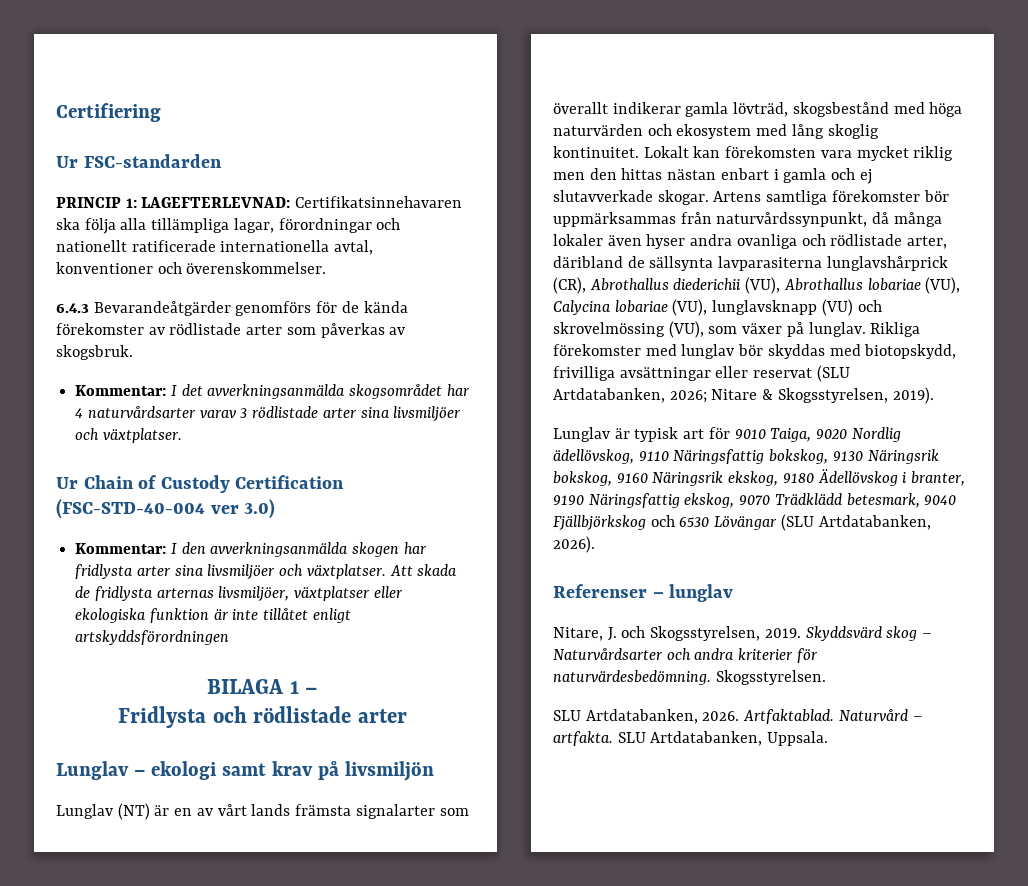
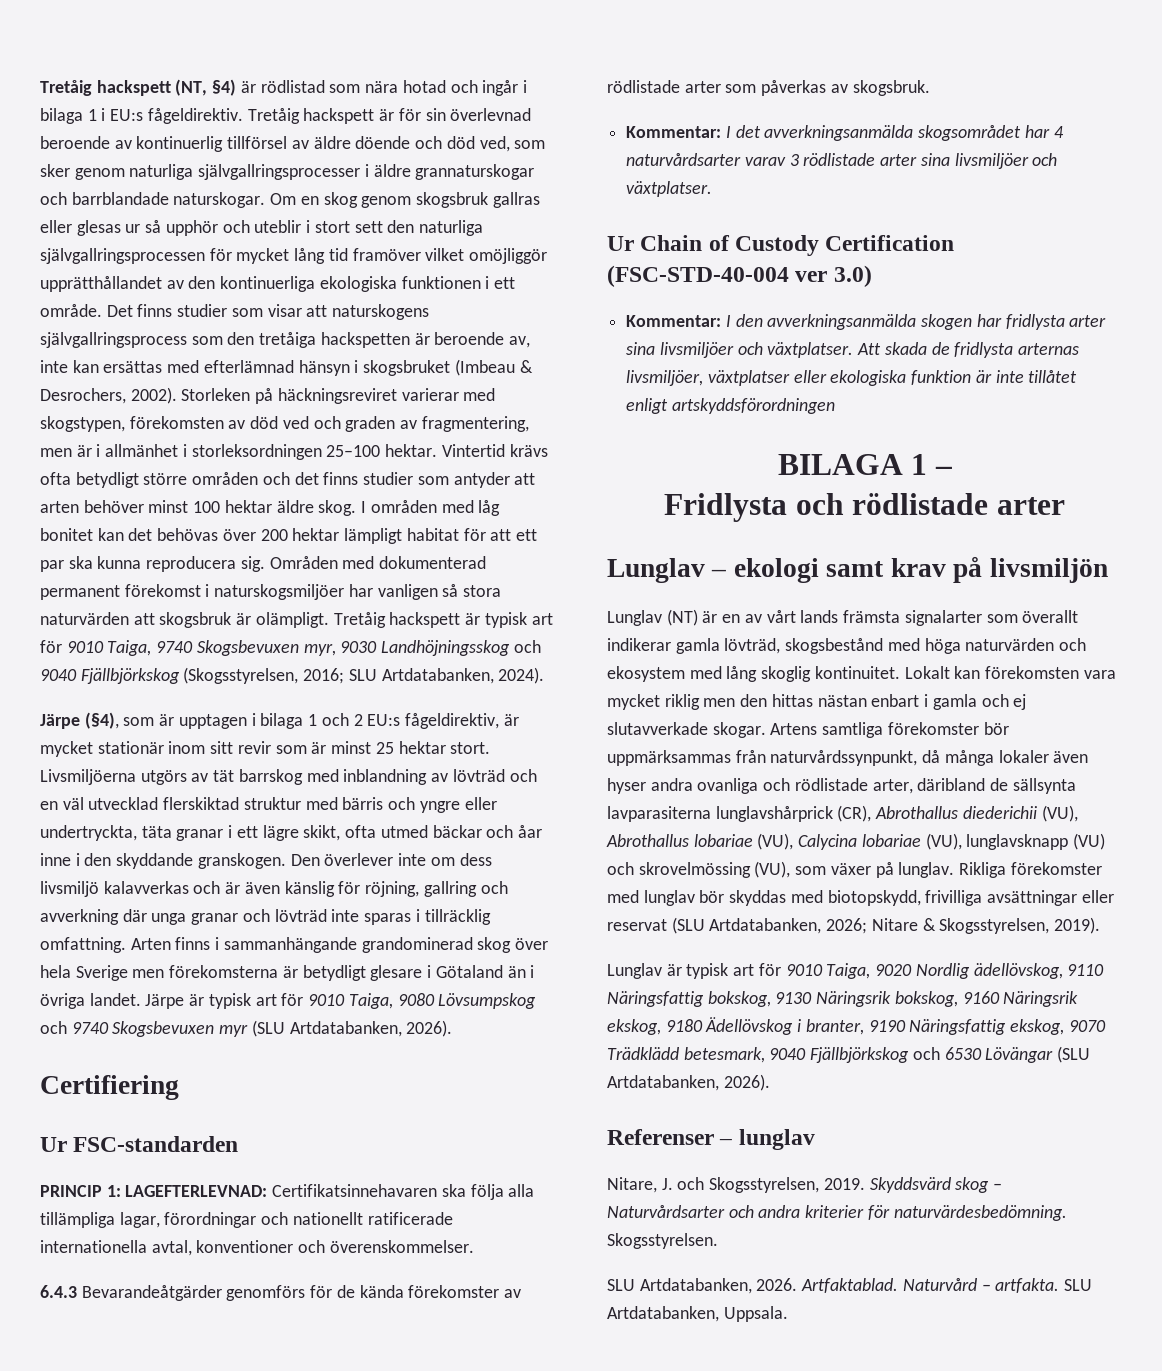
+ Tretåig hackspett (NT, §4) är rödlistad som nära hotad och ingår i bilaga 1 i EU:s fågeldirektiv. Tretåig hackspett är för sin överlevnad beroende av kontinuerlig tillförsel av äldre döende och död ved, som sker genom naturliga självgallringsprocesser i äldre grannaturskogar och barrblandade naturskogar. Om en skog genom skogsbruk gallras eller glesas ur så upphör och uteblir i stort sett den naturliga självgallringsprocessen för mycket lång tid framöver vilket omöjliggör upprätthållandet av den kontinuerliga ekologiska funktionen i ett område. Det finns studier som visar att naturskogens självgallringsprocess som den tretåiga hackspetten är beroende av, inte kan ersättas med efterlämnad hänsyn i skogsbruket (Imbeau & Desrochers, 2002). Storleken på häckningsreviret varierar med skogstypen, förekomsten av död ved och graden av fragmentering, men är i allmänhet i storleksordningen 25–100 hektar. Vintertid krävs ofta betydligt större områden och det finns studier som antyder att arten behöver minst 100 hektar äldre skog. I områden med låg bonitet kan det behövas över 200 hektar lämpligt habitat för att ett par ska kunna reproducera sig. Områden med dokumenterad permanent förekomst i naturskogsmiljöer har vanligen så stora naturvärden att skogsbruk är olämpligt. Tretåig hackspett är typisk art för 9010 Taiga, 9740 Skogsbevuxen myr, 9030 Landhöjningsskog och 9040 Fjällbjörkskog (Skogsstyrelsen, 2016; SLU Artdatabanken, 2024).
+ Järpe (§4), som är upptagen i bilaga 1 och 2 EU:s fågeldirektiv, är mycket stationär inom sitt revir som är minst 25 hektar stort. Livsmiljöerna utgörs av tät barrskog med inblandning av lövträd och en väl utvecklad flerskiktad struktur med bärris och yngre eller undertryckta, täta granar i ett lägre skikt, ofta utmed bäckar och åar inne i den skyddande granskogen. Den överlever inte om dess livsmiljö kalavverkas och är även känslig för röjning, gallring och avverkning där unga granar och lövträd inte sparas i tillräcklig omfattning. Arten finns i sammanhängande grandominerad skog över hela Sverige men förekomsterna är betydligt glesare i Götaland än i övriga landet. Järpe är typisk art för 9010 Taiga, 9080 Lövsumpskog och 9740 Skogsbevuxen myr (SLU Artdatabanken, 2026).

